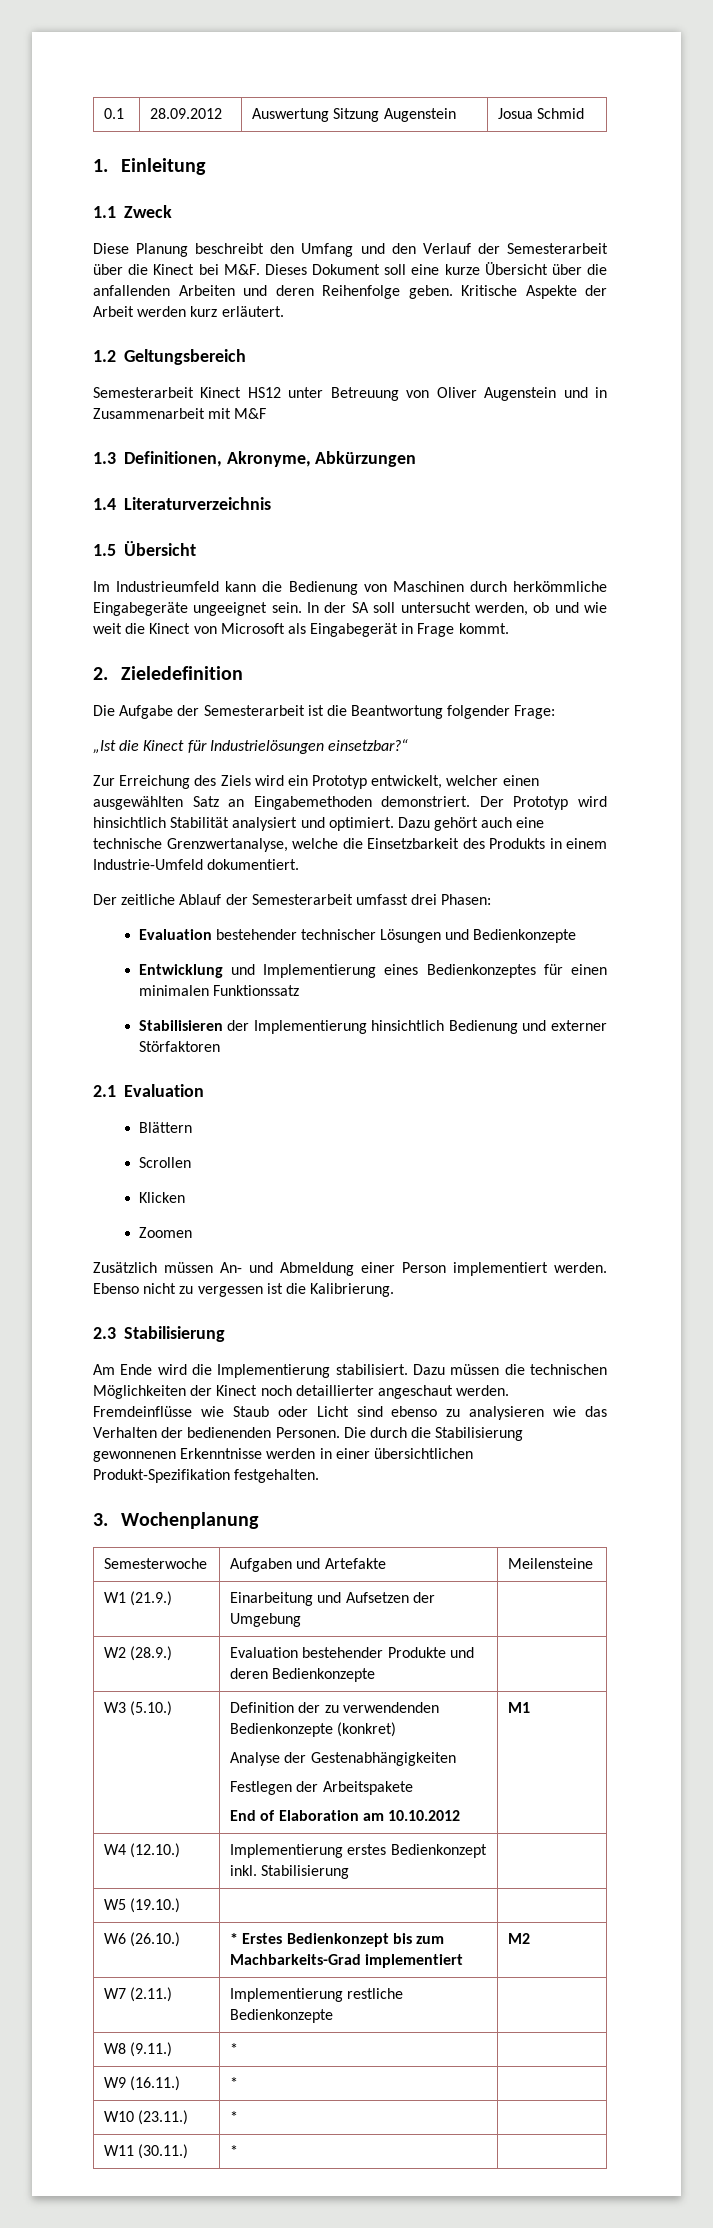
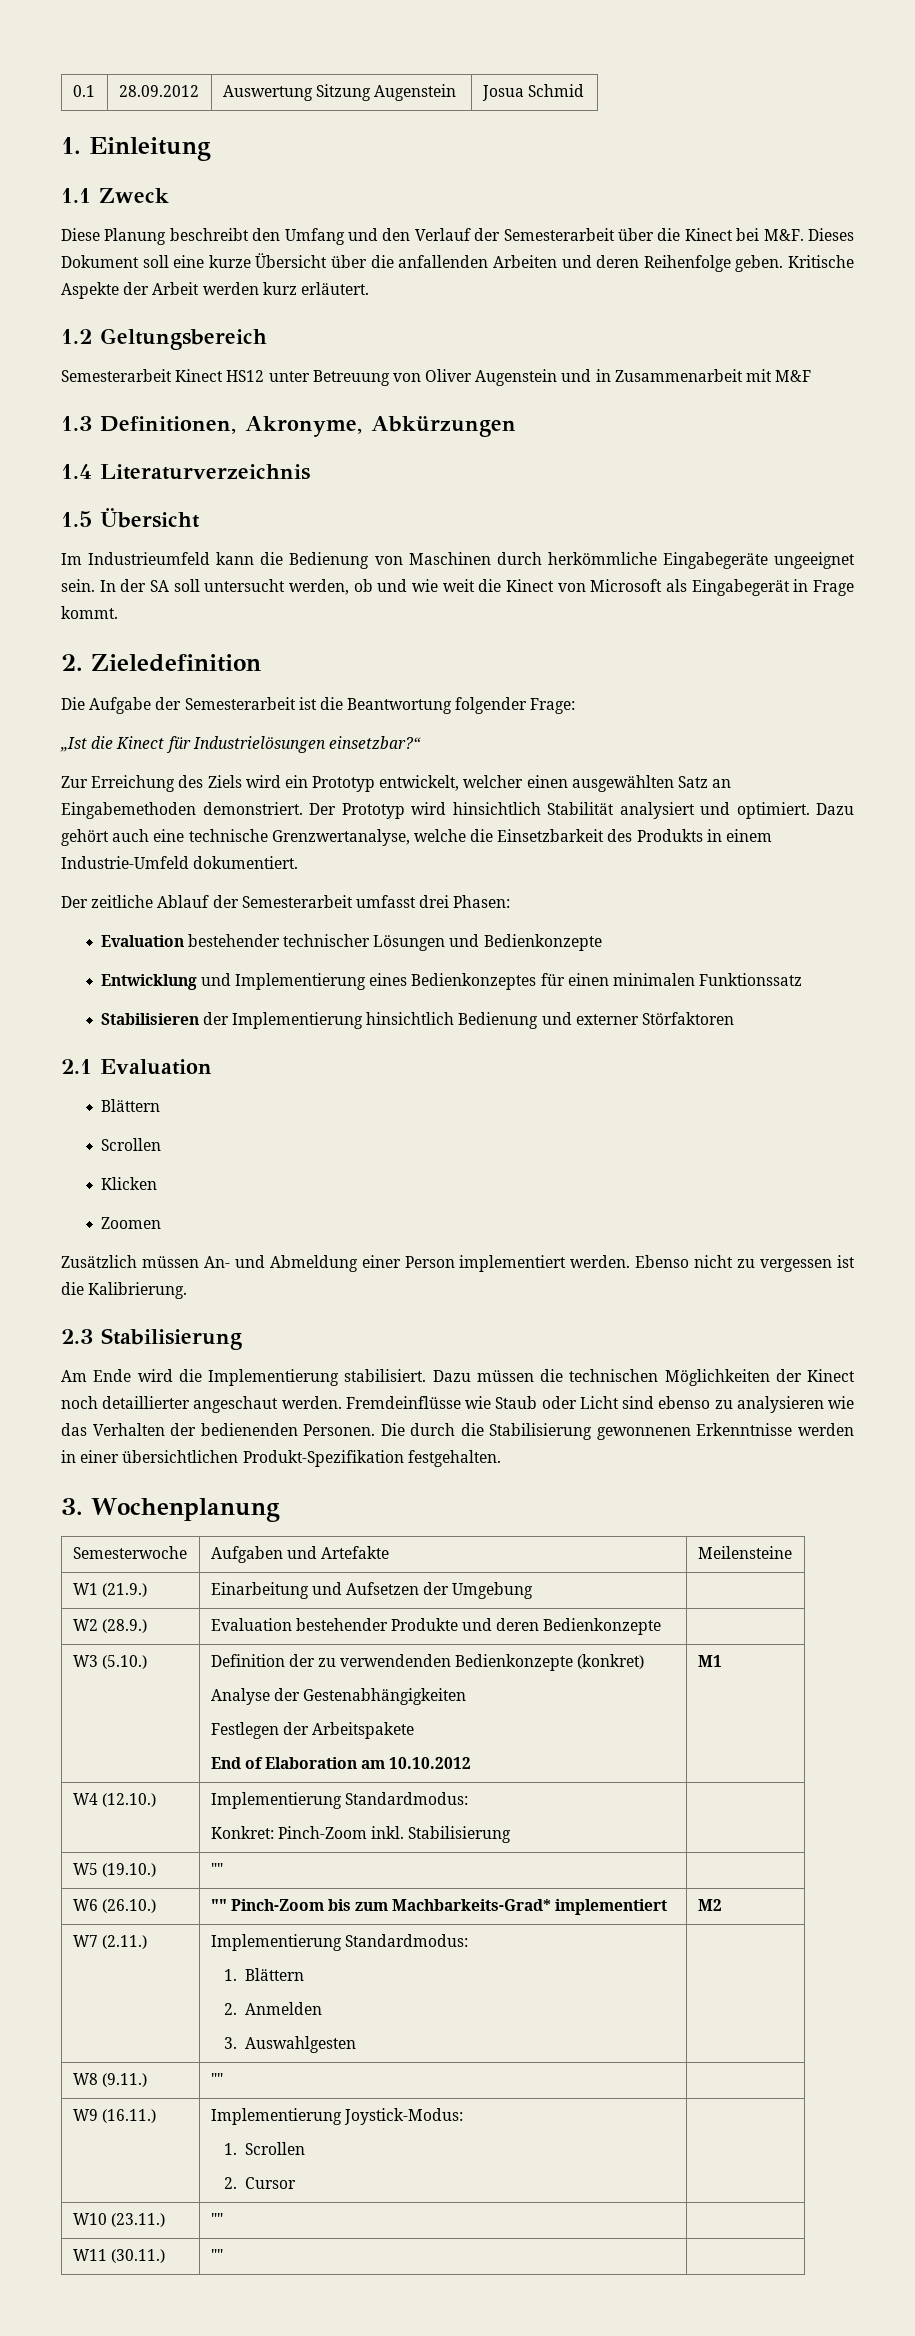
- W4 (12.10.) | Implementierung erstes Bedienkonzept inkl. Stabilisierung |
+ W4 (12.10.) | Implementierung Standardmodus:
+ Konkret: Pinch-Zoom inkl. Stabilisierung |
- W5 (19.10.) | |
+ W5 (19.10.) | "" |
- W6 (26.10.) | * Erstes Bedienkonzept bis zum Machbarkeits-Grad implementiert | M2
+ W6 (26.10.) | "" Pinch-Zoom bis zum Machbarkeits-Grad* implementiert | M2
- W7 (2.11.) | Implementierung restliche Bedienkonzepte |
+ W7 (2.11.) | Implementierung Standardmodus:
+ 1. Blättern
+ 2. Anmelden
+ 3. Auswahlgesten |
- W8 (9.11.) | * |
+ W8 (9.11.) | "" |
- W9 (16.11.) | * |
+ W9 (16.11.) | Implementierung Joystick-Modus:
+ 1. Scrollen
+ 2. Cursor |
- W10 (23.11.) | * |
+ W10 (23.11.) | "" |
- W11 (30.11.) | * |
+ W11 (30.11.) | "" |

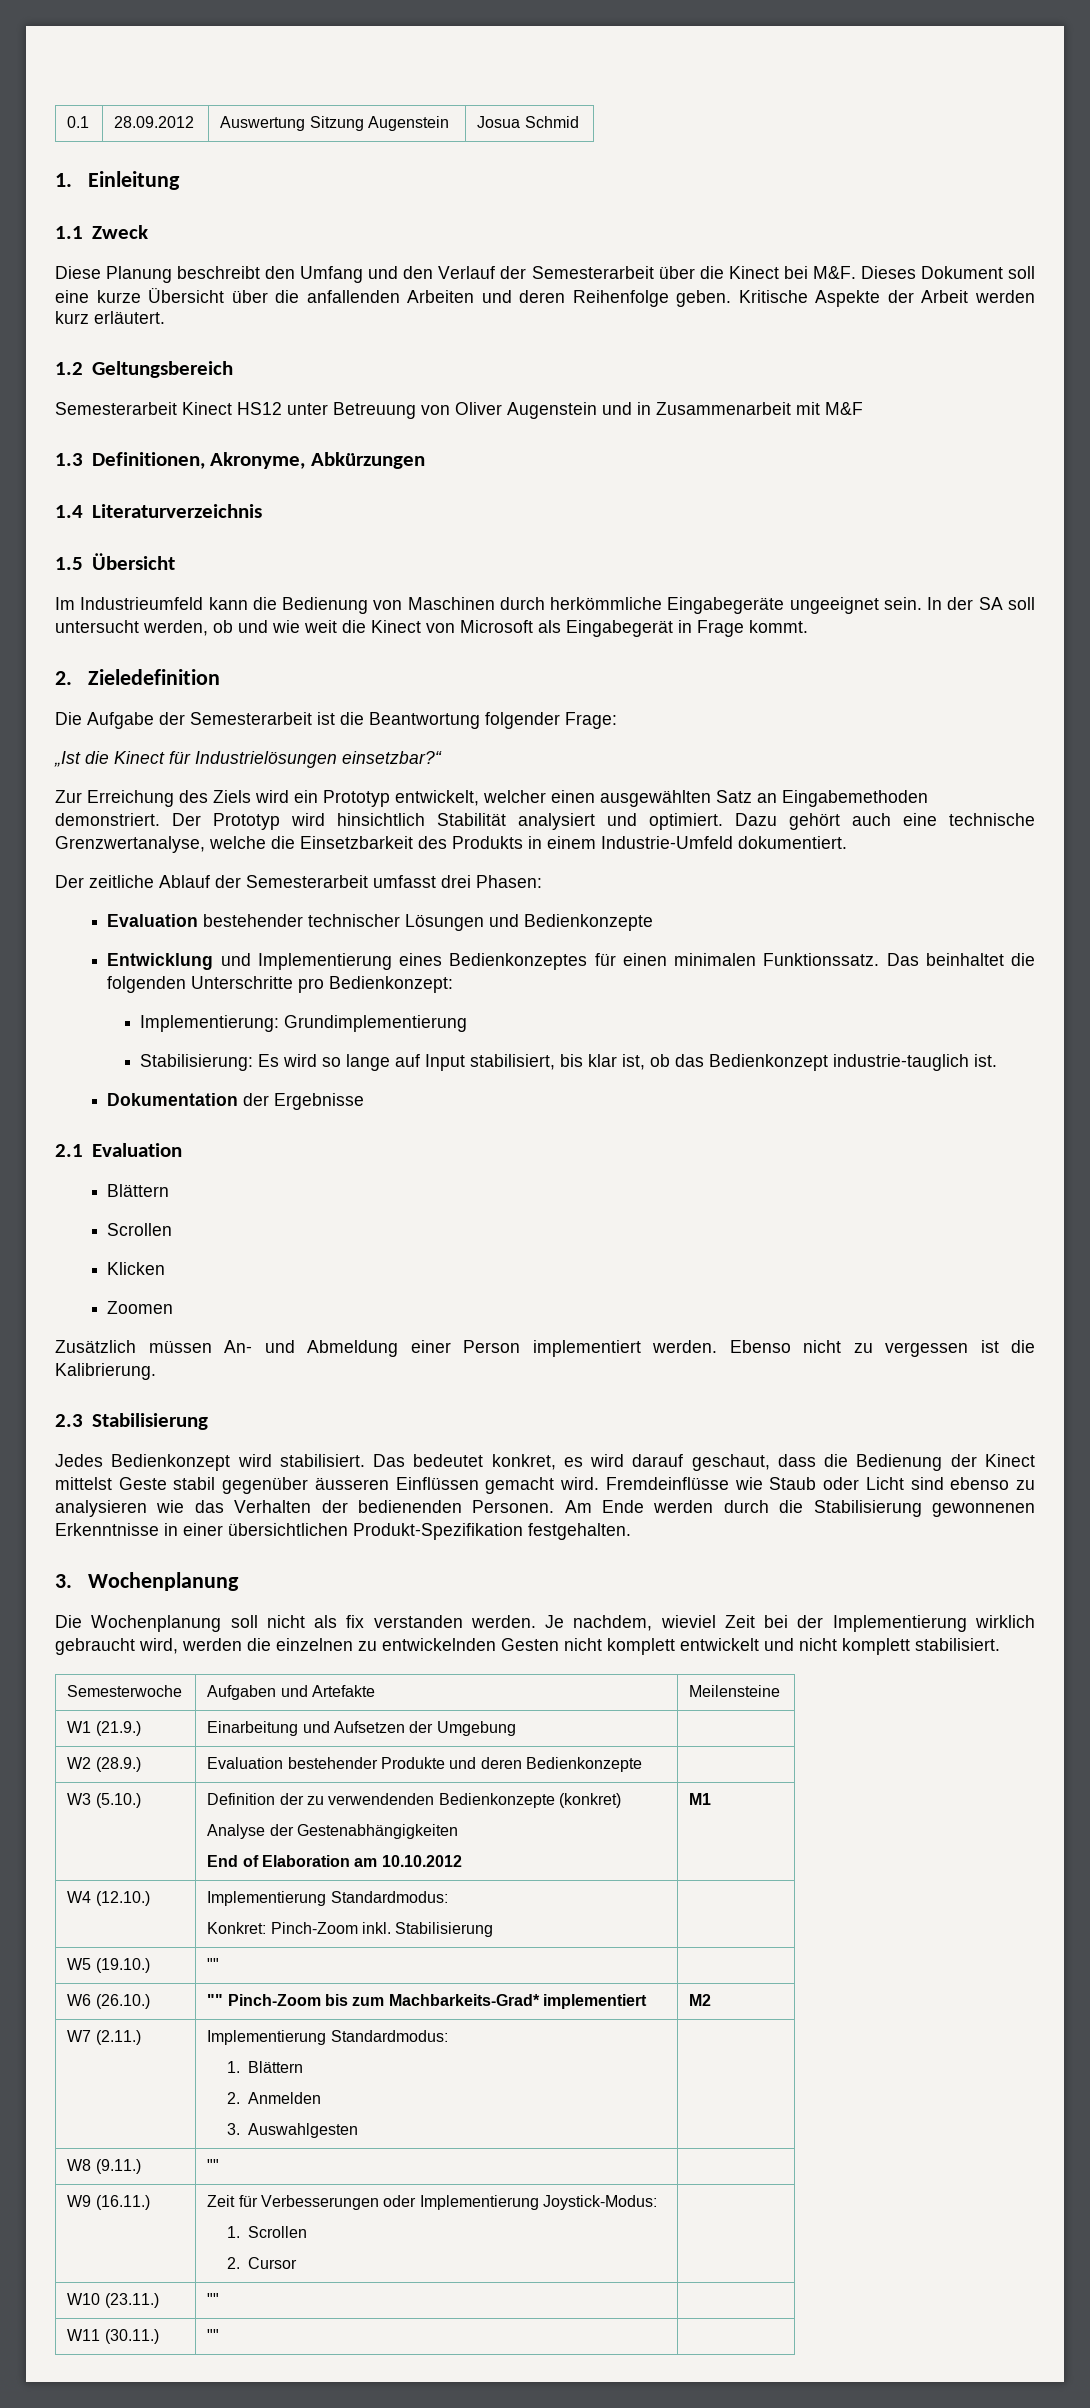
- Entwicklung und Implementierung eines Bedienkonzeptes für einen minimalen Funktionssatz
- Stabilisieren der Implementierung hinsichtlich Bedienung und externer Störfaktoren
+ Entwicklung und Implementierung eines Bedienkonzeptes für einen minimalen Funktionssatz. Das beinhaltet die folgenden Unterschritte pro Bedienkonzept:
+ Implementierung: Grundimplementierung
+ Stabilisierung: Es wird so lange auf Input stabilisiert, bis klar ist, ob das Bedienkonzept industrie-tauglich ist.
+ Dokumentation der Ergebnisse
- Am Ende wird die Implementierung stabilisiert. Dazu müssen die technischen Möglichkeiten der Kinect noch detaillierter angeschaut werden.
+ Jedes Bedienkonzept wird stabilisiert. Das bedeutet konkret, es wird darauf geschaut, dass die Bedienung der Kinect mittelst Geste stabil gegenüber äusseren Einflüssen gemacht wird.
- Die durch die Stabilisierung gewonnenen Erkenntnisse werden in einer übersichtlichen Produkt-Spezifikation festgehalten.
+ Am Ende werden durch die Stabilisierung gewonnenen Erkenntnisse in einer übersichtlichen Produkt-Spezifikation festgehalten.
+ Die Wochenplanung soll nicht als fix verstanden werden. Je nachdem, wieviel Zeit bei der Implementierung wirklich gebraucht wird, werden die einzelnen zu entwickelnden Gesten nicht komplett entwickelt und nicht komplett stabilisiert.
  W3 (5.10.) | Definition der zu verwendenden Bedienkonzepte (konkret)
  Analyse der Gestenabhängigkeiten
- Festlegen der Arbeitspakete
- W9 (16.11.) | Implementierung Joystick-Modus:
+ W9 (16.11.) | Zeit für Verbesserungen oder Implementierung Joystick-Modus:

